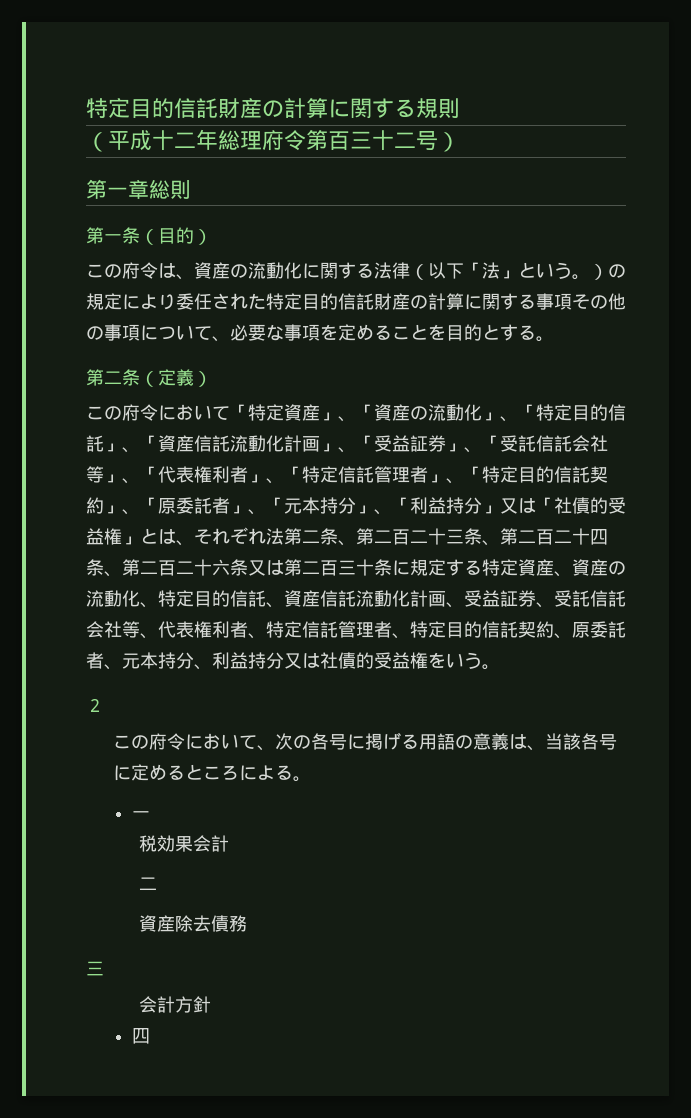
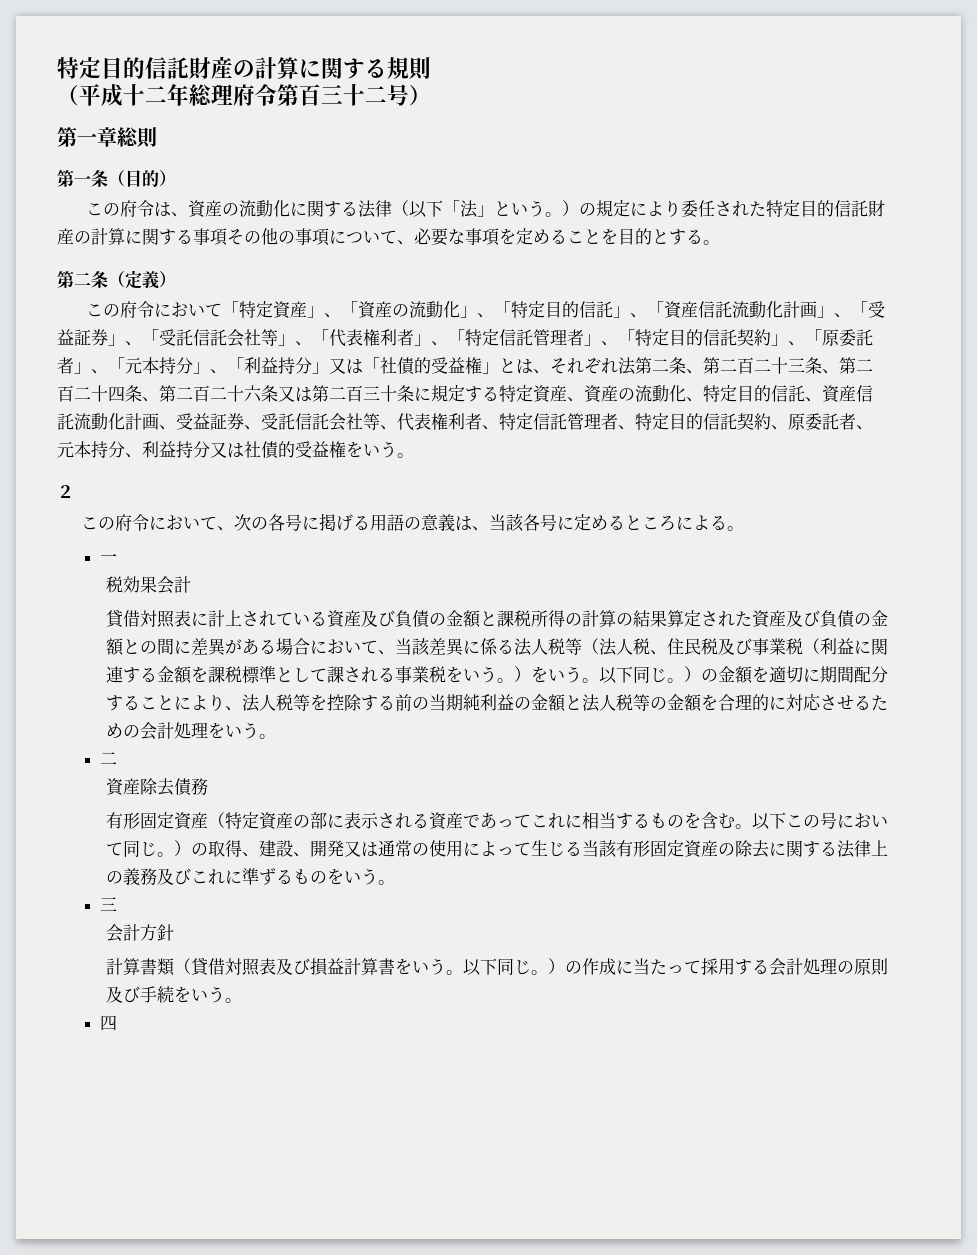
  税効果会計
+ 貸借対照表に計上されている資産及び負債の金額と課税所得の計算の結果算定された資産及び負債の金額との間に差異がある場合において、当該差異に係る法人税等（法人税、住民税及び事業税（利益に関連する金額を課税標準として課される事業税をいう。）をいう。以下同じ。）の金額を適切に期間配分することにより、法人税等を控除する前の当期純利益の金額と法人税等の金額を合理的に対応させるための会計処理をいう。
  二
  資産除去債務
+ 有形固定資産（特定資産の部に表示される資産であってこれに相当するものを含む。以下この号において同じ。）の取得、建設、開発又は通常の使用によって生じる当該有形固定資産の除去に関する法律上の義務及びこれに準ずるものをいう。
  三
  会計方針
+ 計算書類（貸借対照表及び損益計算書をいう。以下同じ。）の作成に当たって採用する会計処理の原則及び手続をいう。

